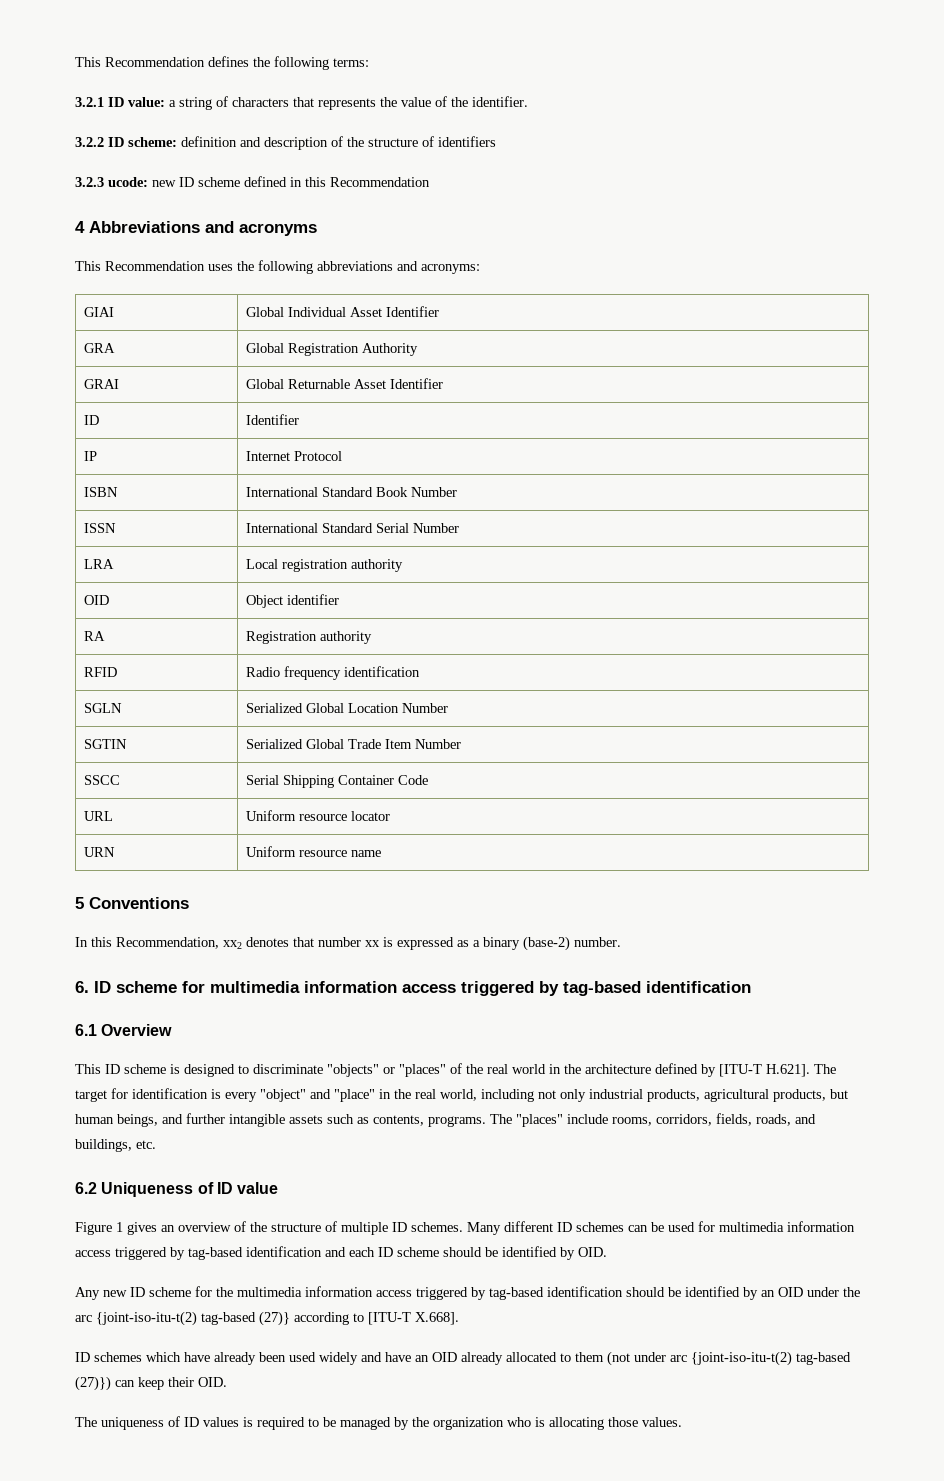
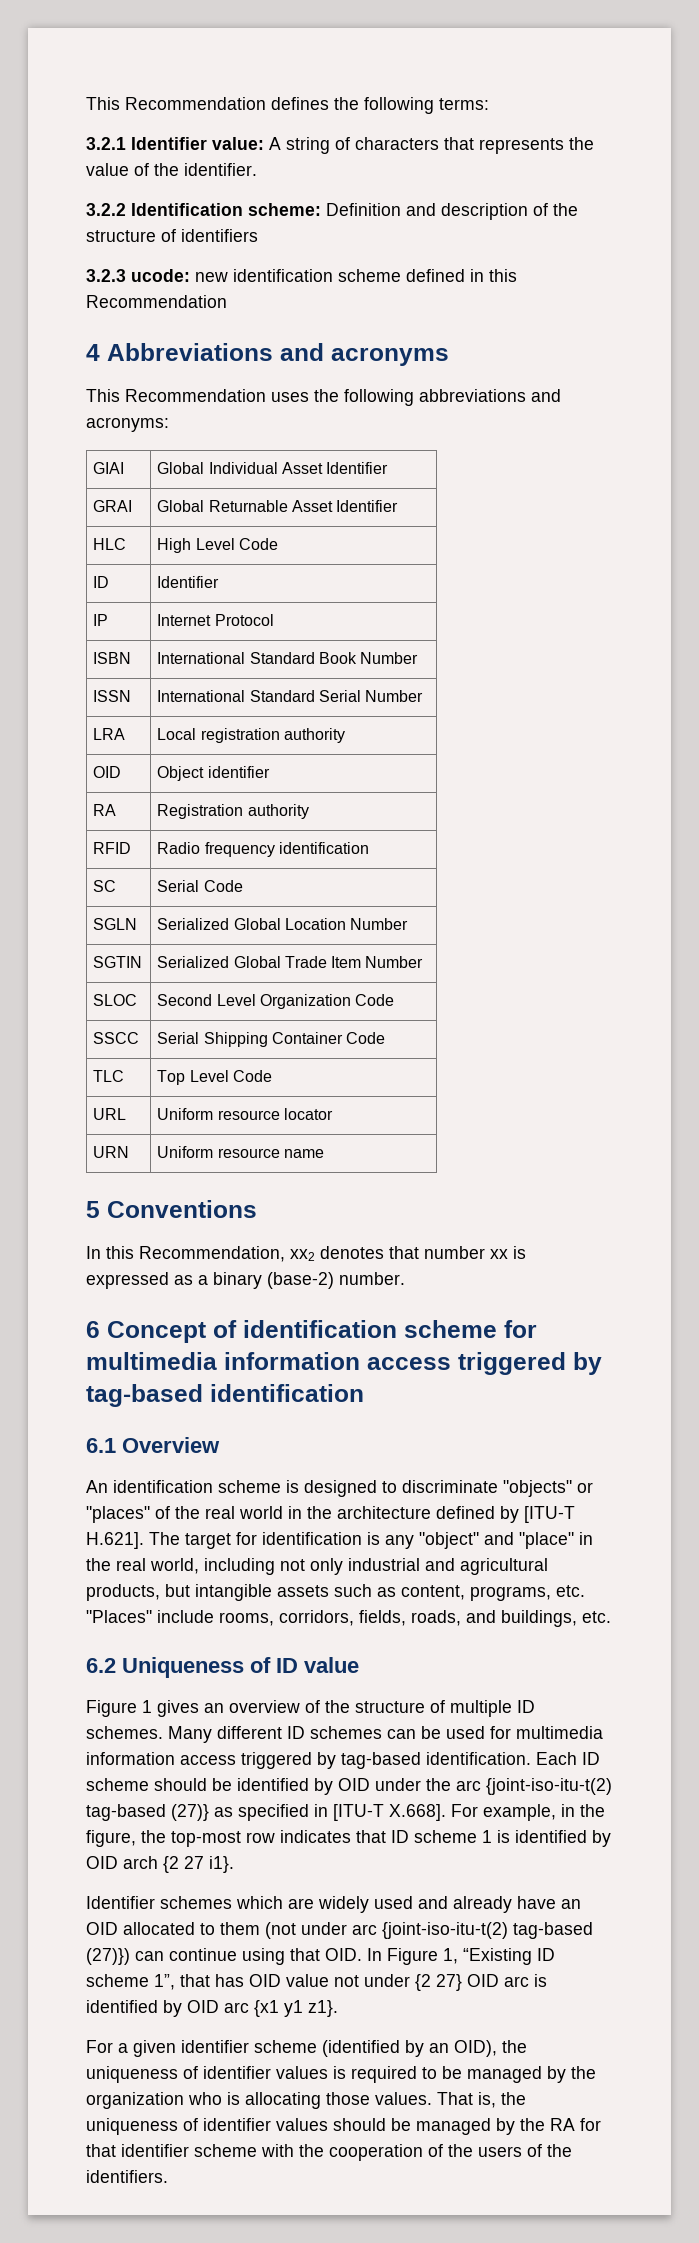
- 3.2.1 ID value: a string of characters that represents the value of the identifier.
+ 3.2.1 Identifier value: A string of characters that represents the value of the identifier.
- 3.2.2 ID scheme: definition and description of the structure of identifiers
+ 3.2.2 Identification scheme: Definition and description of the structure of identifiers
- 3.2.3 ucode: new ID scheme defined in this Recommendation
+ 3.2.3 ucode: new identification scheme defined in this Recommendation
- GRA | Global Registration Authority
+ HLC | High Level Code
+ SC | Serial Code
+ SLOC | Second Level Organization Code
+ TLC | Top Level Code
- 6. ID scheme for multimedia information access triggered by tag-based identification
+ 6 Concept of identification scheme for multimedia information access triggered by tag-based identification
- This ID scheme is designed to discriminate "objects" or "places" of the real world in the architecture defined by [ITU-T H.621]. The target for identification is every "object" and "place" in the real world, including not only industrial products, agricultural products, but human beings, and further intangible assets such as contents, programs. The "places" include rooms, corridors, fields, roads, and buildings, etc.
+ An identification scheme is designed to discriminate "objects" or "places" of the real world in the architecture defined by [ITU-T H.621]. The target for identification is any "object" and "place" in the real world, including not only industrial and agricultural products, but intangible assets such as content, programs, etc. "Places" include rooms, corridors, fields, roads, and buildings, etc.
- Many different ID schemes can be used for multimedia information access triggered by tag-based identification and each ID scheme should be identified by OID.
- Any new ID scheme for the multimedia information access triggered by tag-based identification should be identified by an OID under the arc {joint-iso-itu-t(2) tag-based (27)} according to [ITU-T X.668].
- ID schemes which have already been used widely and have an OID already allocated to them (not under arc {joint-iso-itu-t(2) tag-based (27)}) can keep their OID.
- The uniqueness of ID values is required to be managed by the organization who is allocating those values.
+ Many different ID schemes can be used for multimedia information access triggered by tag-based identification. Each ID scheme should be identified by OID under the arc {joint-iso-itu-t(2) tag-based (27)} as specified in [ITU-T X.668]. For example, in the figure, the top-most row indicates that ID scheme 1 is identified by OID arch {2 27 i1}.
+ Identifier schemes which are widely used and already have an OID allocated to them (not under arc {joint-iso-itu-t(2) tag-based (27)}) can continue using that OID. In Figure 1, “Existing ID scheme 1”, that has OID value not under {2 27} OID arc is identified by OID arc {x1 y1 z1}.
+ For a given identifier scheme (identified by an OID), the uniqueness of identifier values is required to be managed by the organization who is allocating those values.
+ That is, the uniqueness of identifier values should be managed by the RA for that identifier scheme with the cooperation of the users of the identifiers.

